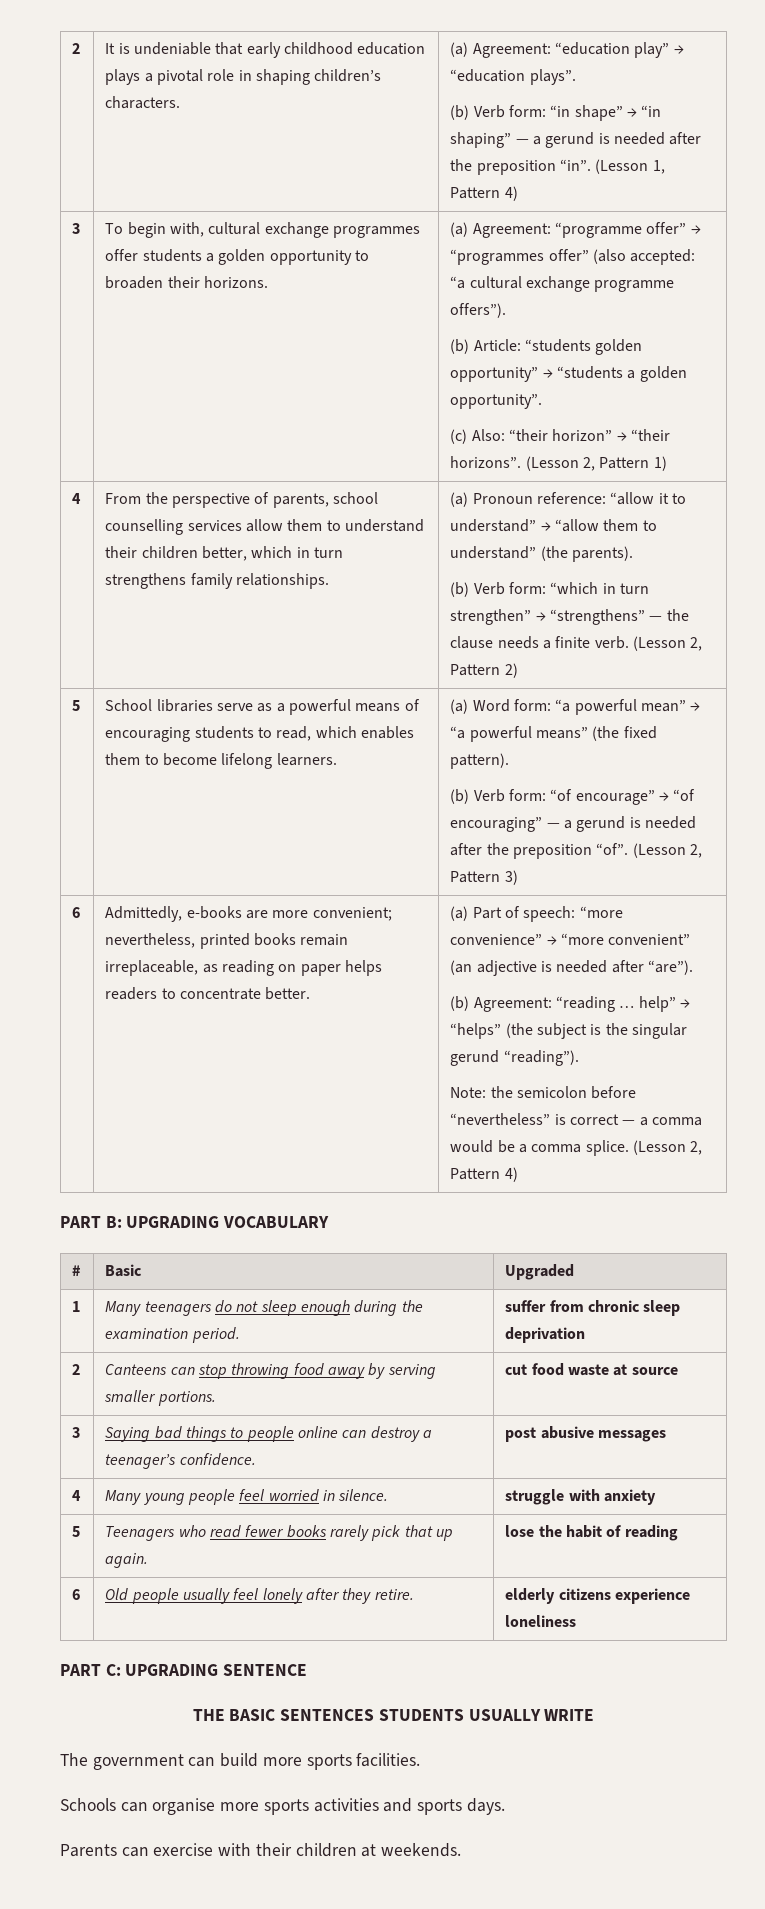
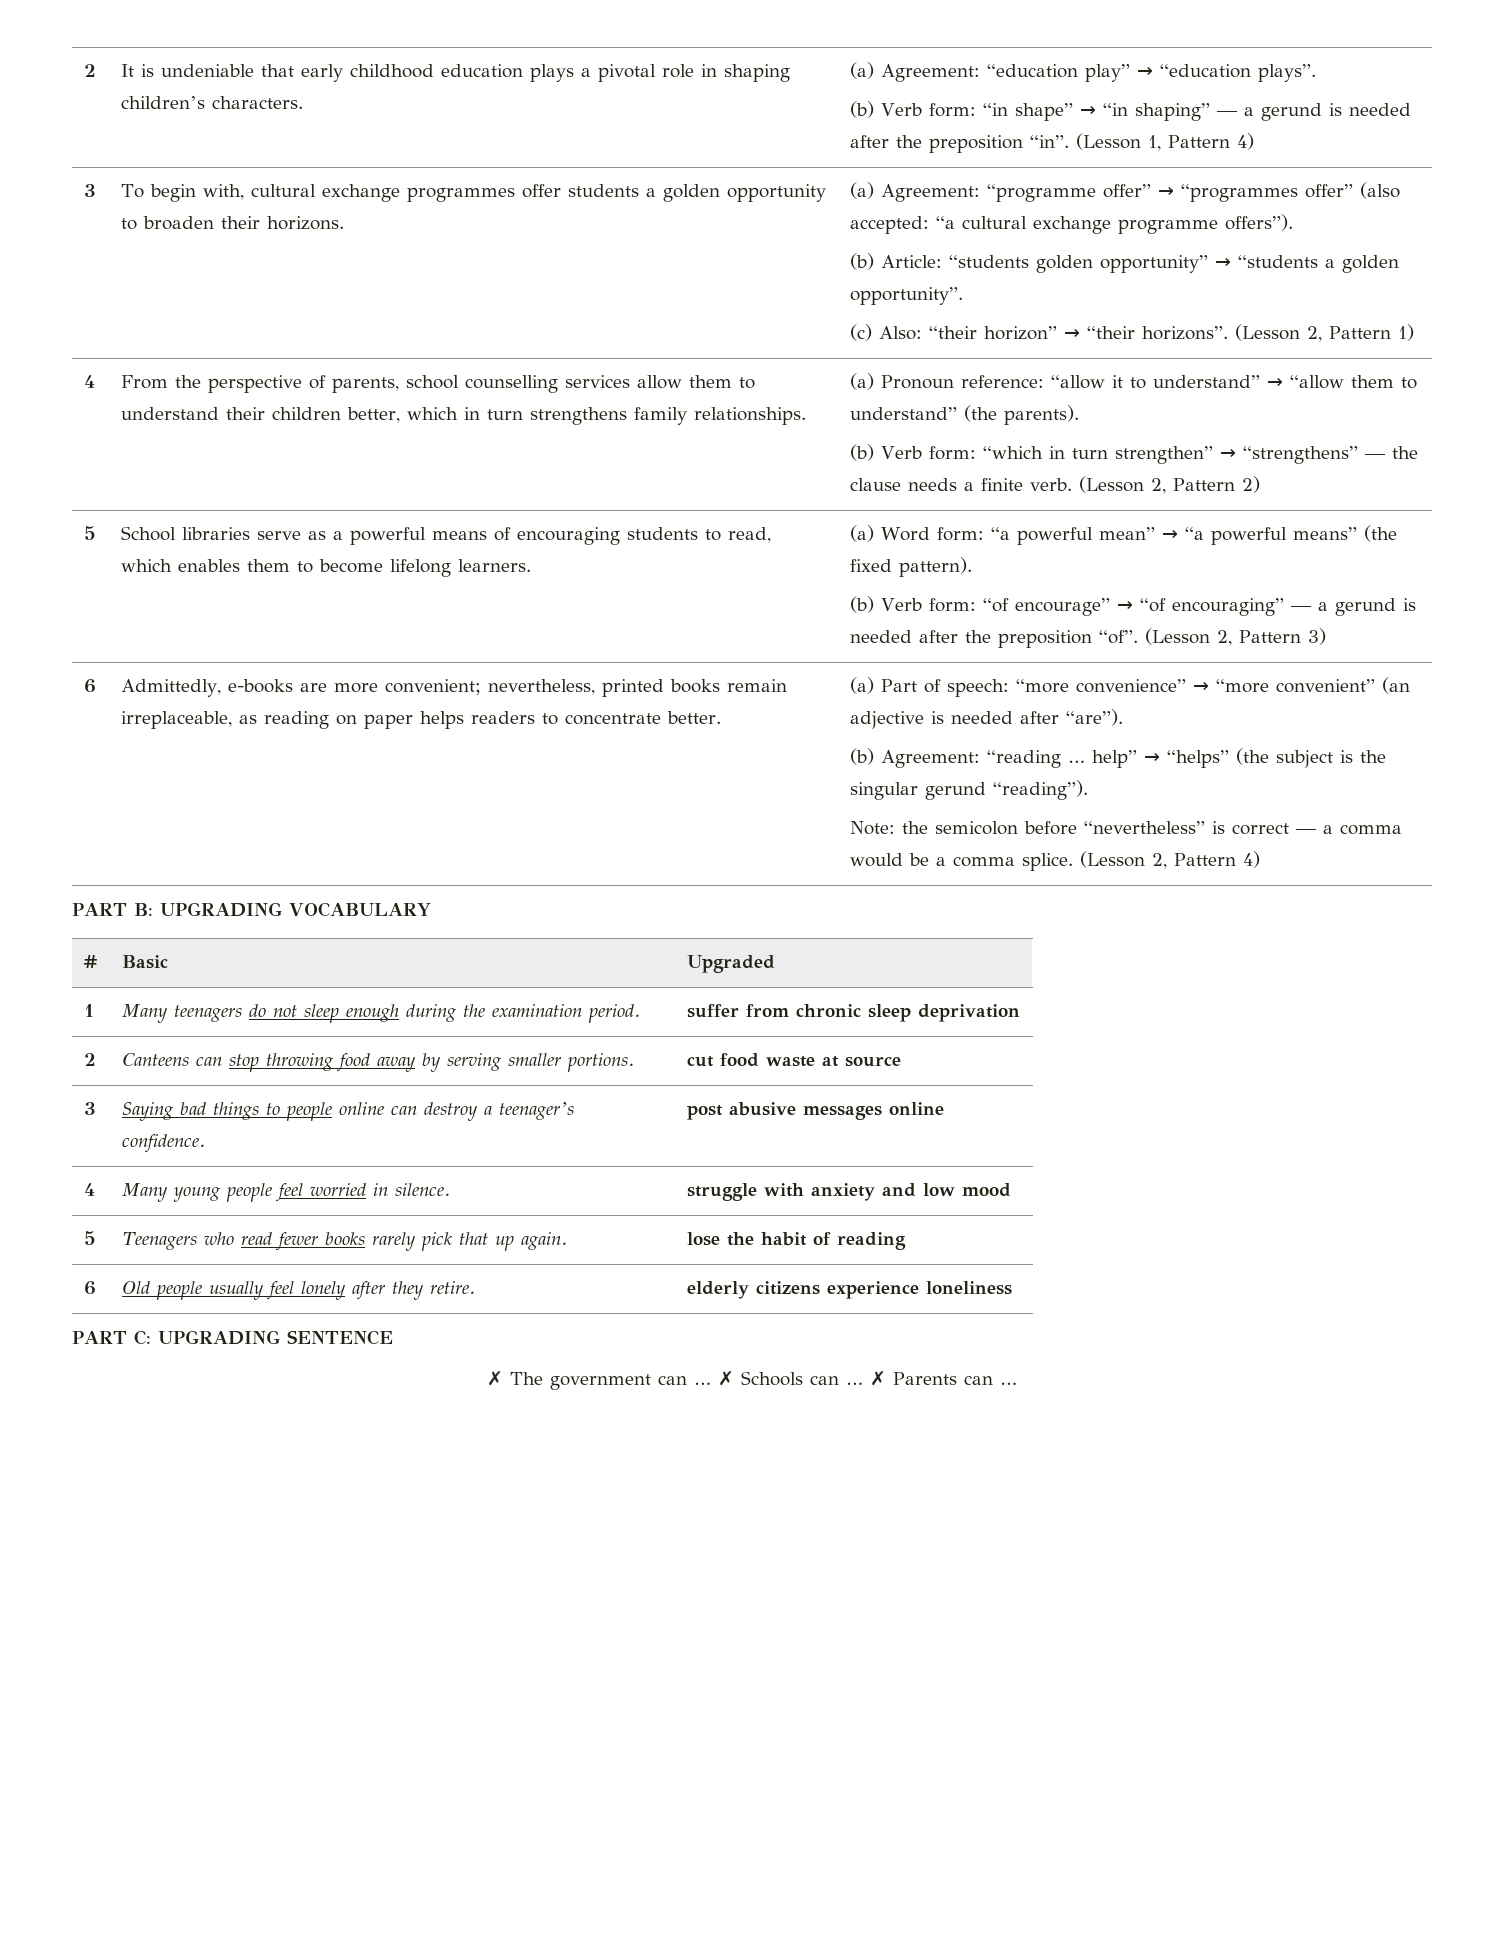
- 3 | Saying bad things to people online can destroy a teenager’s confidence. | post abusive messages
+ 3 | Saying bad things to people online can destroy a teenager’s confidence. | post abusive messages online
- 4 | Many young people feel worried in silence. | struggle with anxiety
+ 4 | Many young people feel worried in silence. | struggle with anxiety and low mood
- THE BASIC SENTENCES STUDENTS USUALLY WRITE
- The government can build more sports facilities.
- Schools can organise more sports activities and sports days.
- Parents can exercise with their children at weekends.
+ ✗ The government can … ✗ Schools can … ✗ Parents can …

